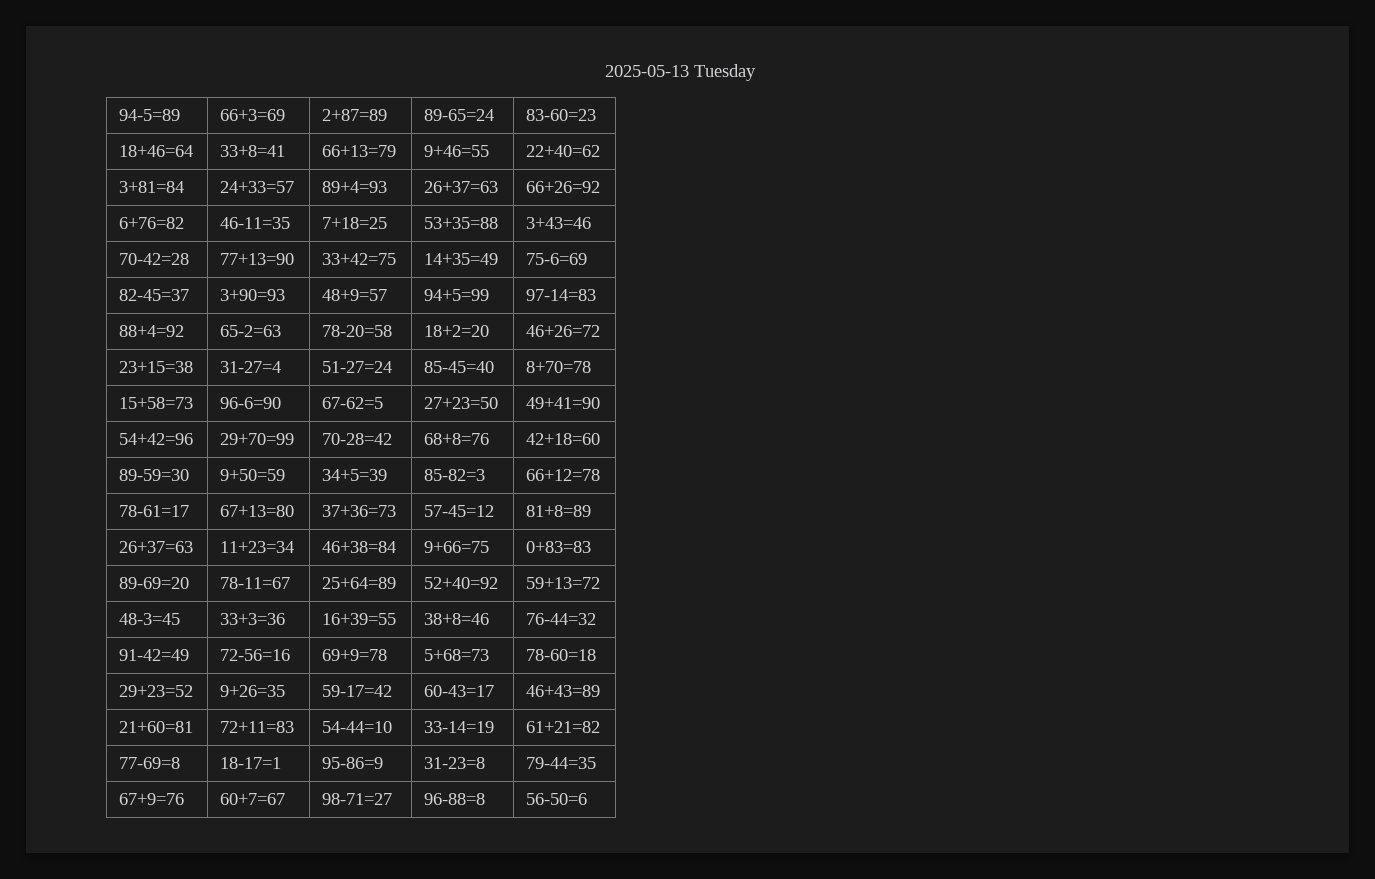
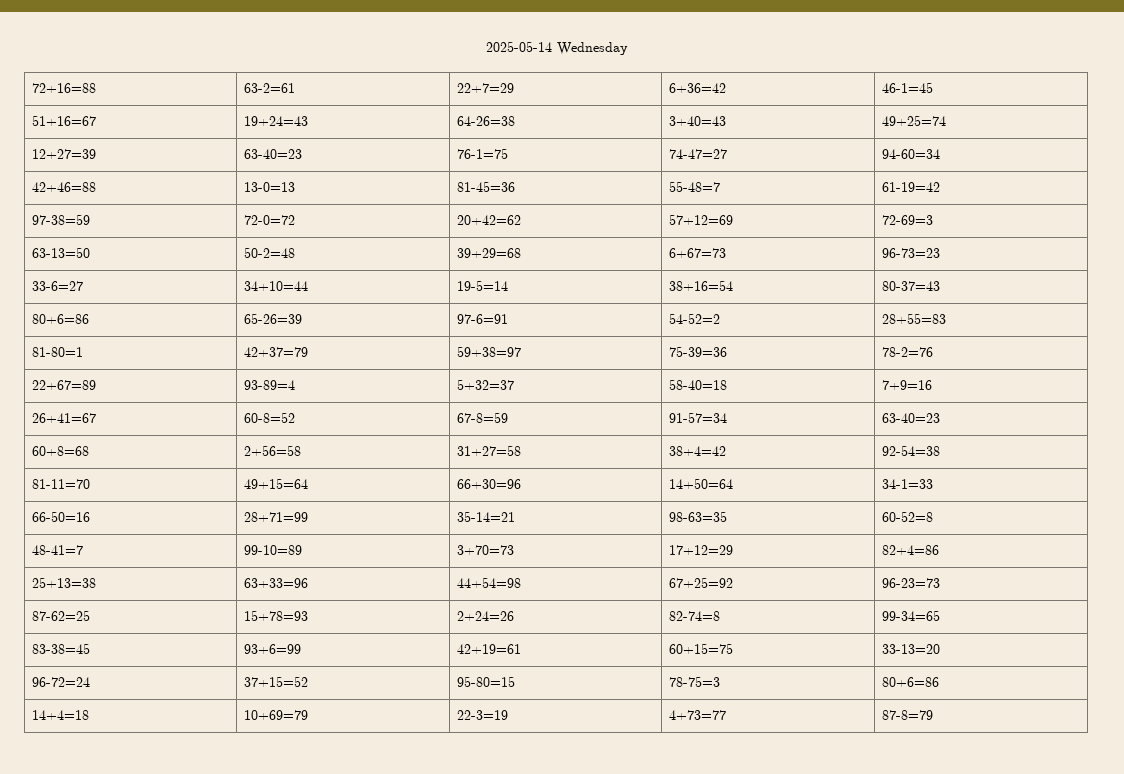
- 2025-05-13 Tuesday
- 94-5=89 | 66+3=69 | 2+87=89 | 89-65=24 | 83-60=23
- 18+46=64 | 33+8=41 | 66+13=79 | 9+46=55 | 22+40=62
- 3+81=84 | 24+33=57 | 89+4=93 | 26+37=63 | 66+26=92
- 6+76=82 | 46-11=35 | 7+18=25 | 53+35=88 | 3+43=46
- 70-42=28 | 77+13=90 | 33+42=75 | 14+35=49 | 75-6=69
- 82-45=37 | 3+90=93 | 48+9=57 | 94+5=99 | 97-14=83
- 88+4=92 | 65-2=63 | 78-20=58 | 18+2=20 | 46+26=72
- 23+15=38 | 31-27=4 | 51-27=24 | 85-45=40 | 8+70=78
- 15+58=73 | 96-6=90 | 67-62=5 | 27+23=50 | 49+41=90
- 54+42=96 | 29+70=99 | 70-28=42 | 68+8=76 | 42+18=60
- 89-59=30 | 9+50=59 | 34+5=39 | 85-82=3 | 66+12=78
- 78-61=17 | 67+13=80 | 37+36=73 | 57-45=12 | 81+8=89
- 26+37=63 | 11+23=34 | 46+38=84 | 9+66=75 | 0+83=83
- 89-69=20 | 78-11=67 | 25+64=89 | 52+40=92 | 59+13=72
- 48-3=45 | 33+3=36 | 16+39=55 | 38+8=46 | 76-44=32
- 91-42=49 | 72-56=16 | 69+9=78 | 5+68=73 | 78-60=18
- 29+23=52 | 9+26=35 | 59-17=42 | 60-43=17 | 46+43=89
- 21+60=81 | 72+11=83 | 54-44=10 | 33-14=19 | 61+21=82
- 77-69=8 | 18-17=1 | 95-86=9 | 31-23=8 | 79-44=35
- 67+9=76 | 60+7=67 | 98-71=27 | 96-88=8 | 56-50=6
+ 2025-05-14 Wednesday
+ 72+16=88 | 63-2=61 | 22+7=29 | 6+36=42 | 46-1=45
+ 51+16=67 | 19+24=43 | 64-26=38 | 3+40=43 | 49+25=74
+ 12+27=39 | 63-40=23 | 76-1=75 | 74-47=27 | 94-60=34
+ 42+46=88 | 13-0=13 | 81-45=36 | 55-48=7 | 61-19=42
+ 97-38=59 | 72-0=72 | 20+42=62 | 57+12=69 | 72-69=3
+ 63-13=50 | 50-2=48 | 39+29=68 | 6+67=73 | 96-73=23
+ 33-6=27 | 34+10=44 | 19-5=14 | 38+16=54 | 80-37=43
+ 80+6=86 | 65-26=39 | 97-6=91 | 54-52=2 | 28+55=83
+ 81-80=1 | 42+37=79 | 59+38=97 | 75-39=36 | 78-2=76
+ 22+67=89 | 93-89=4 | 5+32=37 | 58-40=18 | 7+9=16
+ 26+41=67 | 60-8=52 | 67-8=59 | 91-57=34 | 63-40=23
+ 60+8=68 | 2+56=58 | 31+27=58 | 38+4=42 | 92-54=38
+ 81-11=70 | 49+15=64 | 66+30=96 | 14+50=64 | 34-1=33
+ 66-50=16 | 28+71=99 | 35-14=21 | 98-63=35 | 60-52=8
+ 48-41=7 | 99-10=89 | 3+70=73 | 17+12=29 | 82+4=86
+ 25+13=38 | 63+33=96 | 44+54=98 | 67+25=92 | 96-23=73
+ 87-62=25 | 15+78=93 | 2+24=26 | 82-74=8 | 99-34=65
+ 83-38=45 | 93+6=99 | 42+19=61 | 60+15=75 | 33-13=20
+ 96-72=24 | 37+15=52 | 95-80=15 | 78-75=3 | 80+6=86
+ 14+4=18 | 10+69=79 | 22-3=19 | 4+73=77 | 87-8=79

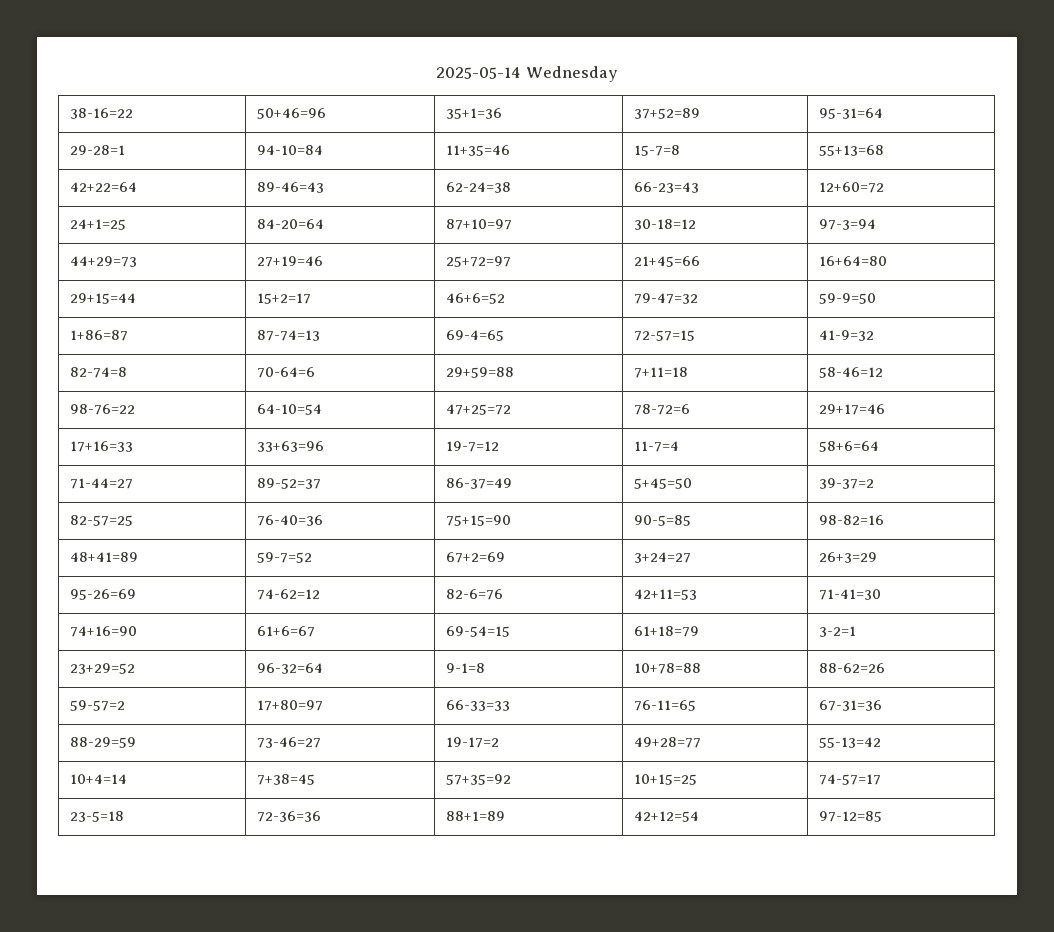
- 72+16=88 | 63-2=61 | 22+7=29 | 6+36=42 | 46-1=45
- 51+16=67 | 19+24=43 | 64-26=38 | 3+40=43 | 49+25=74
- 12+27=39 | 63-40=23 | 76-1=75 | 74-47=27 | 94-60=34
- 42+46=88 | 13-0=13 | 81-45=36 | 55-48=7 | 61-19=42
- 97-38=59 | 72-0=72 | 20+42=62 | 57+12=69 | 72-69=3
- 63-13=50 | 50-2=48 | 39+29=68 | 6+67=73 | 96-73=23
- 33-6=27 | 34+10=44 | 19-5=14 | 38+16=54 | 80-37=43
- 80+6=86 | 65-26=39 | 97-6=91 | 54-52=2 | 28+55=83
- 81-80=1 | 42+37=79 | 59+38=97 | 75-39=36 | 78-2=76
- 22+67=89 | 93-89=4 | 5+32=37 | 58-40=18 | 7+9=16
- 26+41=67 | 60-8=52 | 67-8=59 | 91-57=34 | 63-40=23
- 60+8=68 | 2+56=58 | 31+27=58 | 38+4=42 | 92-54=38
- 81-11=70 | 49+15=64 | 66+30=96 | 14+50=64 | 34-1=33
- 66-50=16 | 28+71=99 | 35-14=21 | 98-63=35 | 60-52=8
- 48-41=7 | 99-10=89 | 3+70=73 | 17+12=29 | 82+4=86
- 25+13=38 | 63+33=96 | 44+54=98 | 67+25=92 | 96-23=73
- 87-62=25 | 15+78=93 | 2+24=26 | 82-74=8 | 99-34=65
- 83-38=45 | 93+6=99 | 42+19=61 | 60+15=75 | 33-13=20
- 96-72=24 | 37+15=52 | 95-80=15 | 78-75=3 | 80+6=86
- 14+4=18 | 10+69=79 | 22-3=19 | 4+73=77 | 87-8=79
+ 38-16=22 | 50+46=96 | 35+1=36 | 37+52=89 | 95-31=64
+ 29-28=1 | 94-10=84 | 11+35=46 | 15-7=8 | 55+13=68
+ 42+22=64 | 89-46=43 | 62-24=38 | 66-23=43 | 12+60=72
+ 24+1=25 | 84-20=64 | 87+10=97 | 30-18=12 | 97-3=94
+ 44+29=73 | 27+19=46 | 25+72=97 | 21+45=66 | 16+64=80
+ 29+15=44 | 15+2=17 | 46+6=52 | 79-47=32 | 59-9=50
+ 1+86=87 | 87-74=13 | 69-4=65 | 72-57=15 | 41-9=32
+ 82-74=8 | 70-64=6 | 29+59=88 | 7+11=18 | 58-46=12
+ 98-76=22 | 64-10=54 | 47+25=72 | 78-72=6 | 29+17=46
+ 17+16=33 | 33+63=96 | 19-7=12 | 11-7=4 | 58+6=64
+ 71-44=27 | 89-52=37 | 86-37=49 | 5+45=50 | 39-37=2
+ 82-57=25 | 76-40=36 | 75+15=90 | 90-5=85 | 98-82=16
+ 48+41=89 | 59-7=52 | 67+2=69 | 3+24=27 | 26+3=29
+ 95-26=69 | 74-62=12 | 82-6=76 | 42+11=53 | 71-41=30
+ 74+16=90 | 61+6=67 | 69-54=15 | 61+18=79 | 3-2=1
+ 23+29=52 | 96-32=64 | 9-1=8 | 10+78=88 | 88-62=26
+ 59-57=2 | 17+80=97 | 66-33=33 | 76-11=65 | 67-31=36
+ 88-29=59 | 73-46=27 | 19-17=2 | 49+28=77 | 55-13=42
+ 10+4=14 | 7+38=45 | 57+35=92 | 10+15=25 | 74-57=17
+ 23-5=18 | 72-36=36 | 88+1=89 | 42+12=54 | 97-12=85

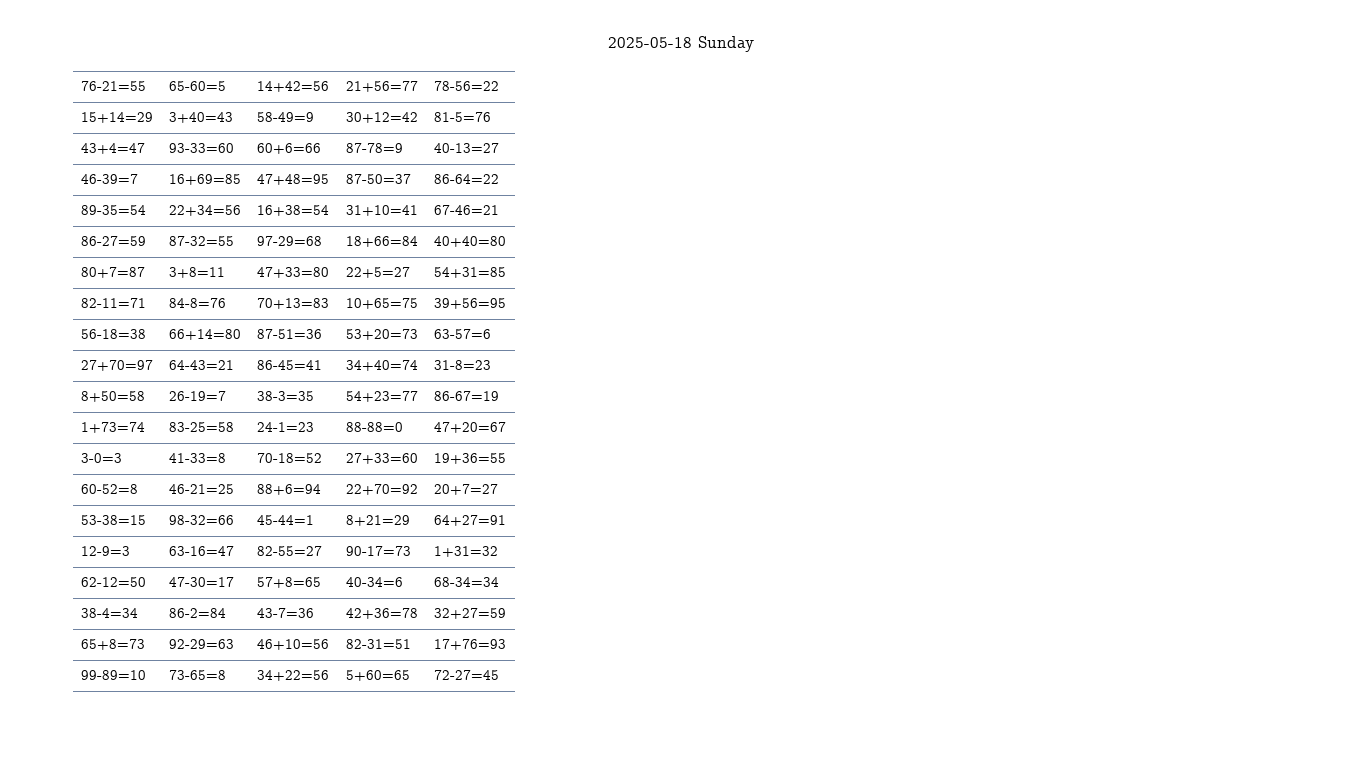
- 2025-05-14 Wednesday
- 38-16=22 | 50+46=96 | 35+1=36 | 37+52=89 | 95-31=64
- 29-28=1 | 94-10=84 | 11+35=46 | 15-7=8 | 55+13=68
- 42+22=64 | 89-46=43 | 62-24=38 | 66-23=43 | 12+60=72
- 24+1=25 | 84-20=64 | 87+10=97 | 30-18=12 | 97-3=94
- 44+29=73 | 27+19=46 | 25+72=97 | 21+45=66 | 16+64=80
- 29+15=44 | 15+2=17 | 46+6=52 | 79-47=32 | 59-9=50
- 1+86=87 | 87-74=13 | 69-4=65 | 72-57=15 | 41-9=32
- 82-74=8 | 70-64=6 | 29+59=88 | 7+11=18 | 58-46=12
- 98-76=22 | 64-10=54 | 47+25=72 | 78-72=6 | 29+17=46
- 17+16=33 | 33+63=96 | 19-7=12 | 11-7=4 | 58+6=64
- 71-44=27 | 89-52=37 | 86-37=49 | 5+45=50 | 39-37=2
- 82-57=25 | 76-40=36 | 75+15=90 | 90-5=85 | 98-82=16
- 48+41=89 | 59-7=52 | 67+2=69 | 3+24=27 | 26+3=29
- 95-26=69 | 74-62=12 | 82-6=76 | 42+11=53 | 71-41=30
- 74+16=90 | 61+6=67 | 69-54=15 | 61+18=79 | 3-2=1
- 23+29=52 | 96-32=64 | 9-1=8 | 10+78=88 | 88-62=26
- 59-57=2 | 17+80=97 | 66-33=33 | 76-11=65 | 67-31=36
- 88-29=59 | 73-46=27 | 19-17=2 | 49+28=77 | 55-13=42
- 10+4=14 | 7+38=45 | 57+35=92 | 10+15=25 | 74-57=17
- 23-5=18 | 72-36=36 | 88+1=89 | 42+12=54 | 97-12=85
+ 2025-05-18 Sunday
+ 76-21=55 | 65-60=5 | 14+42=56 | 21+56=77 | 78-56=22
+ 15+14=29 | 3+40=43 | 58-49=9 | 30+12=42 | 81-5=76
+ 43+4=47 | 93-33=60 | 60+6=66 | 87-78=9 | 40-13=27
+ 46-39=7 | 16+69=85 | 47+48=95 | 87-50=37 | 86-64=22
+ 89-35=54 | 22+34=56 | 16+38=54 | 31+10=41 | 67-46=21
+ 86-27=59 | 87-32=55 | 97-29=68 | 18+66=84 | 40+40=80
+ 80+7=87 | 3+8=11 | 47+33=80 | 22+5=27 | 54+31=85
+ 82-11=71 | 84-8=76 | 70+13=83 | 10+65=75 | 39+56=95
+ 56-18=38 | 66+14=80 | 87-51=36 | 53+20=73 | 63-57=6
+ 27+70=97 | 64-43=21 | 86-45=41 | 34+40=74 | 31-8=23
+ 8+50=58 | 26-19=7 | 38-3=35 | 54+23=77 | 86-67=19
+ 1+73=74 | 83-25=58 | 24-1=23 | 88-88=0 | 47+20=67
+ 3-0=3 | 41-33=8 | 70-18=52 | 27+33=60 | 19+36=55
+ 60-52=8 | 46-21=25 | 88+6=94 | 22+70=92 | 20+7=27
+ 53-38=15 | 98-32=66 | 45-44=1 | 8+21=29 | 64+27=91
+ 12-9=3 | 63-16=47 | 82-55=27 | 90-17=73 | 1+31=32
+ 62-12=50 | 47-30=17 | 57+8=65 | 40-34=6 | 68-34=34
+ 38-4=34 | 86-2=84 | 43-7=36 | 42+36=78 | 32+27=59
+ 65+8=73 | 92-29=63 | 46+10=56 | 82-31=51 | 17+76=93
+ 99-89=10 | 73-65=8 | 34+22=56 | 5+60=65 | 72-27=45

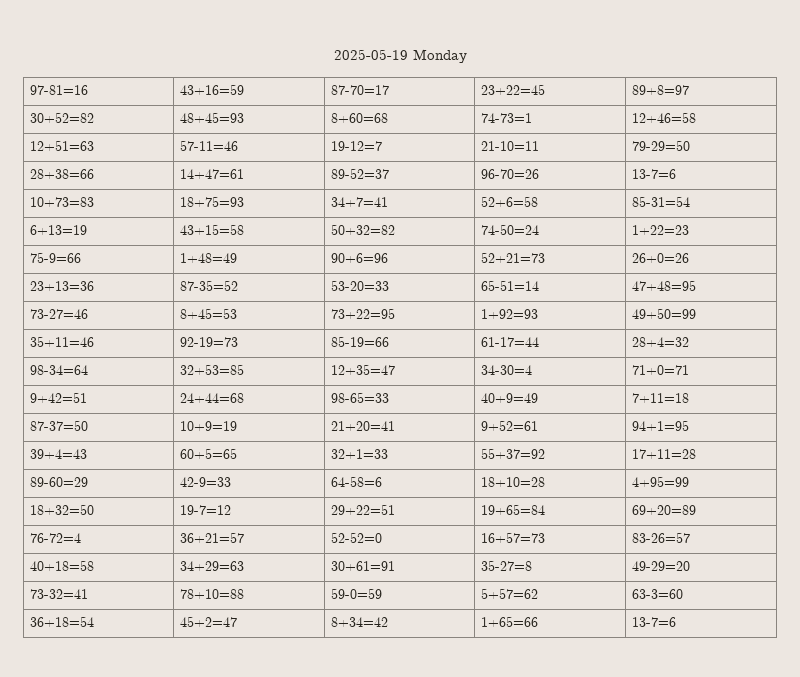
- 2025-05-18 Sunday
- 76-21=55 | 65-60=5 | 14+42=56 | 21+56=77 | 78-56=22
- 15+14=29 | 3+40=43 | 58-49=9 | 30+12=42 | 81-5=76
- 43+4=47 | 93-33=60 | 60+6=66 | 87-78=9 | 40-13=27
- 46-39=7 | 16+69=85 | 47+48=95 | 87-50=37 | 86-64=22
- 89-35=54 | 22+34=56 | 16+38=54 | 31+10=41 | 67-46=21
- 86-27=59 | 87-32=55 | 97-29=68 | 18+66=84 | 40+40=80
- 80+7=87 | 3+8=11 | 47+33=80 | 22+5=27 | 54+31=85
- 82-11=71 | 84-8=76 | 70+13=83 | 10+65=75 | 39+56=95
- 56-18=38 | 66+14=80 | 87-51=36 | 53+20=73 | 63-57=6
- 27+70=97 | 64-43=21 | 86-45=41 | 34+40=74 | 31-8=23
- 8+50=58 | 26-19=7 | 38-3=35 | 54+23=77 | 86-67=19
- 1+73=74 | 83-25=58 | 24-1=23 | 88-88=0 | 47+20=67
- 3-0=3 | 41-33=8 | 70-18=52 | 27+33=60 | 19+36=55
- 60-52=8 | 46-21=25 | 88+6=94 | 22+70=92 | 20+7=27
- 53-38=15 | 98-32=66 | 45-44=1 | 8+21=29 | 64+27=91
- 12-9=3 | 63-16=47 | 82-55=27 | 90-17=73 | 1+31=32
- 62-12=50 | 47-30=17 | 57+8=65 | 40-34=6 | 68-34=34
- 38-4=34 | 86-2=84 | 43-7=36 | 42+36=78 | 32+27=59
- 65+8=73 | 92-29=63 | 46+10=56 | 82-31=51 | 17+76=93
- 99-89=10 | 73-65=8 | 34+22=56 | 5+60=65 | 72-27=45
+ 2025-05-19 Monday
+ 97-81=16 | 43+16=59 | 87-70=17 | 23+22=45 | 89+8=97
+ 30+52=82 | 48+45=93 | 8+60=68 | 74-73=1 | 12+46=58
+ 12+51=63 | 57-11=46 | 19-12=7 | 21-10=11 | 79-29=50
+ 28+38=66 | 14+47=61 | 89-52=37 | 96-70=26 | 13-7=6
+ 10+73=83 | 18+75=93 | 34+7=41 | 52+6=58 | 85-31=54
+ 6+13=19 | 43+15=58 | 50+32=82 | 74-50=24 | 1+22=23
+ 75-9=66 | 1+48=49 | 90+6=96 | 52+21=73 | 26+0=26
+ 23+13=36 | 87-35=52 | 53-20=33 | 65-51=14 | 47+48=95
+ 73-27=46 | 8+45=53 | 73+22=95 | 1+92=93 | 49+50=99
+ 35+11=46 | 92-19=73 | 85-19=66 | 61-17=44 | 28+4=32
+ 98-34=64 | 32+53=85 | 12+35=47 | 34-30=4 | 71+0=71
+ 9+42=51 | 24+44=68 | 98-65=33 | 40+9=49 | 7+11=18
+ 87-37=50 | 10+9=19 | 21+20=41 | 9+52=61 | 94+1=95
+ 39+4=43 | 60+5=65 | 32+1=33 | 55+37=92 | 17+11=28
+ 89-60=29 | 42-9=33 | 64-58=6 | 18+10=28 | 4+95=99
+ 18+32=50 | 19-7=12 | 29+22=51 | 19+65=84 | 69+20=89
+ 76-72=4 | 36+21=57 | 52-52=0 | 16+57=73 | 83-26=57
+ 40+18=58 | 34+29=63 | 30+61=91 | 35-27=8 | 49-29=20
+ 73-32=41 | 78+10=88 | 59-0=59 | 5+57=62 | 63-3=60
+ 36+18=54 | 45+2=47 | 8+34=42 | 1+65=66 | 13-7=6

